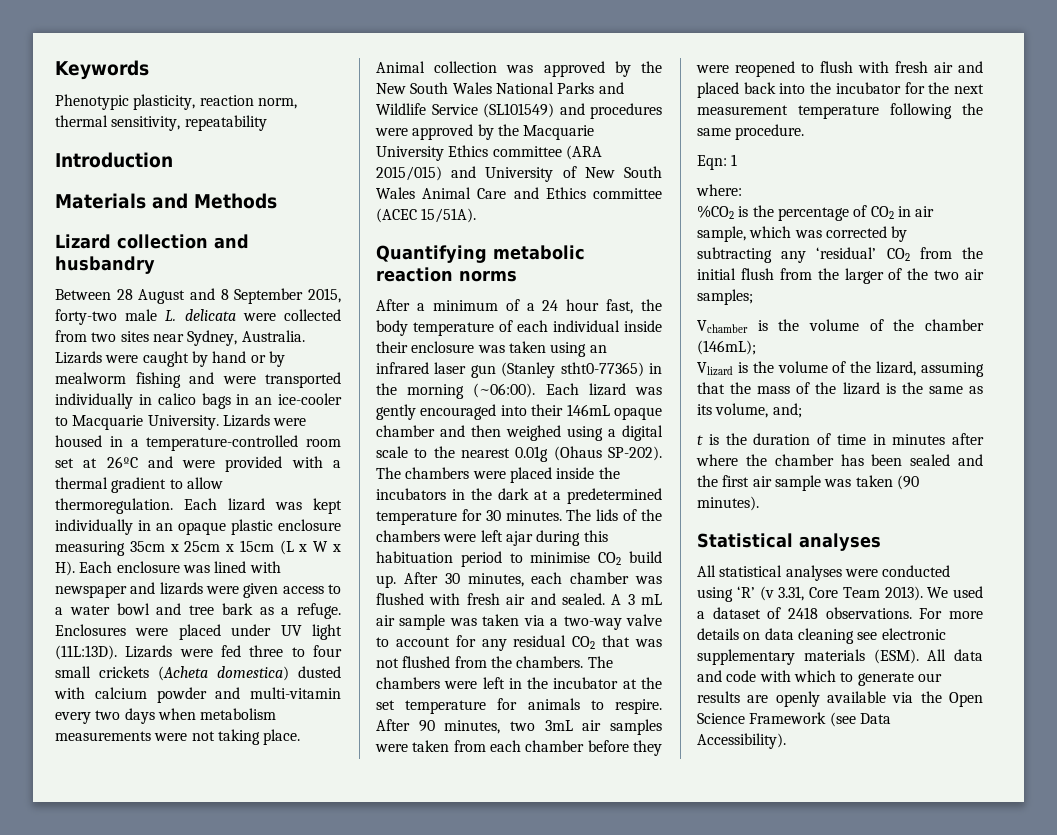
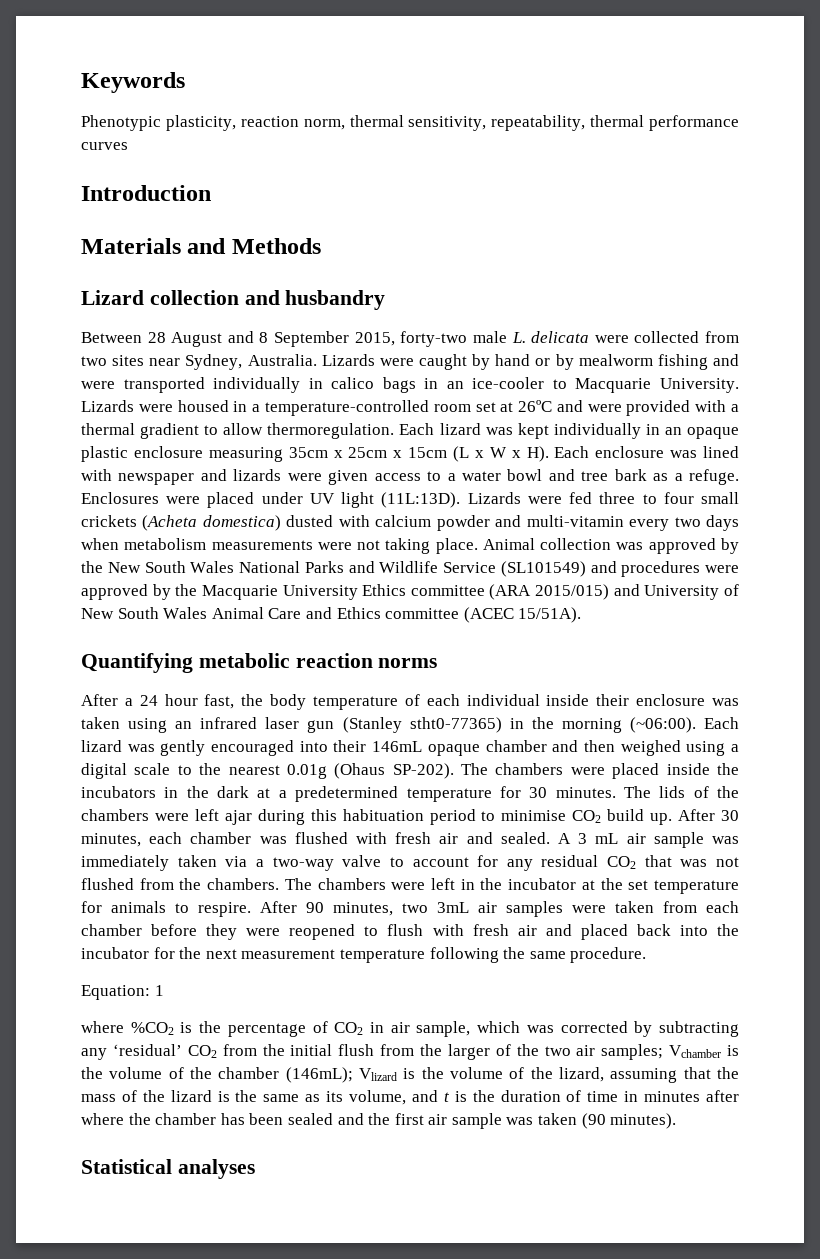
- Phenotypic plasticity, reaction norm, thermal sensitivity, repeatability
+ Phenotypic plasticity, reaction norm, thermal sensitivity, repeatability, thermal performance curves
- After a minimum of a 24 hour fast, the body temperature of each individual inside their enclosure was taken using an infrared laser gun (Stanley stht0-77365) in the morning (~06:00).
+ After a 24 hour fast, the body temperature of each individual inside their enclosure was taken using an infrared laser gun (Stanley stht0-77365) in the morning (~06:00).
- A 3 mL air sample was taken via a two-way valve to account for any residual CO2 that was not flushed from the chambers.
+ A 3 mL air sample was immediately taken via a two-way valve to account for any residual CO2 that was not flushed from the chambers.
- Eqn: 1
+ Equation: 1
- where:
- %CO2 is the percentage of CO2 in air sample, which was corrected by subtracting any ‘residual’ CO2 from the initial flush from the larger of the two air samples;
- Vchamber is the volume of the chamber (146mL);
- Vlizard is the volume of the lizard, assuming that the mass of the lizard is the same as its volume, and;
- t is the duration of time in minutes after where the chamber has been sealed and the first air sample was taken (90 minutes).
+ where %CO2 is the percentage of CO2 in air sample, which was corrected by subtracting any ‘residual’ CO2 from the initial flush from the larger of the two air samples; Vchamber is the volume of the chamber (146mL); Vlizard is the volume of the lizard, assuming that the mass of the lizard is the same as its volume, and t is the duration of time in minutes after where the chamber has been sealed and the first air sample was taken (90 minutes).
- All statistical analyses were conducted using ‘R’ (v 3.31, Core Team 2013). We used a dataset of 2418 observations. For more details on data cleaning see electronic supplementary materials (ESM). All data and code with which to generate our results are openly available via the Open Science Framework (see Data Accessibility).

